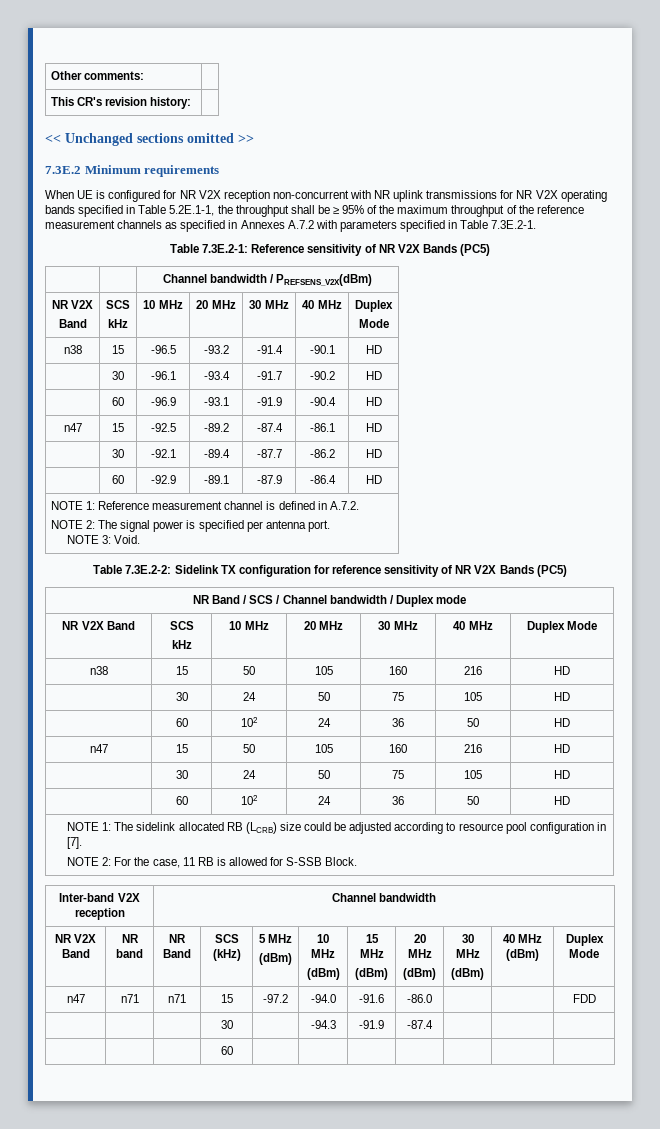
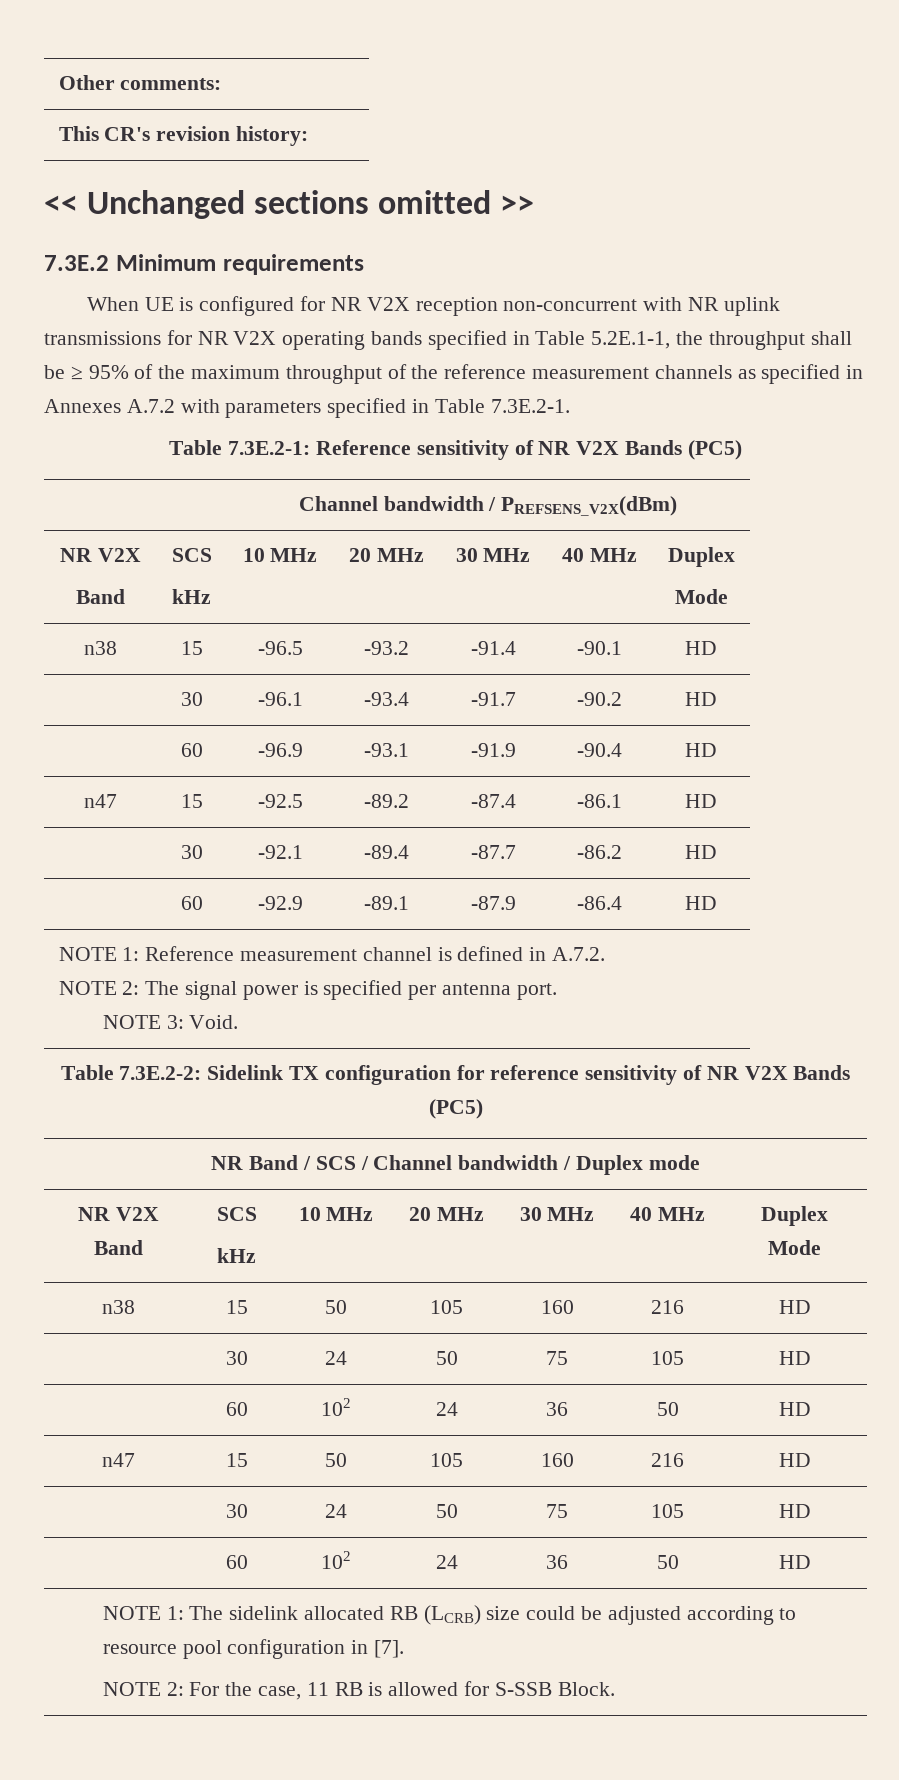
- Inter-band V2X reception | Channel bandwidth
- NR V2X Band | NR band | NR Band | SCS (kHz) | 5 MHz
- (dBm) | 10 MHz
- (dBm) | 15 MHz
- (dBm) | 20 MHz
- (dBm) | 30 MHz
- (dBm) | 40 MHz (dBm) | Duplex Mode
- n47 | n71 | n71 | 15 | -97.2 | -94.0 | -91.6 | -86.0 | | | FDD
- | | | 30 | | -94.3 | -91.9 | -87.4 | | |
- | | | 60 | | | | | | |

